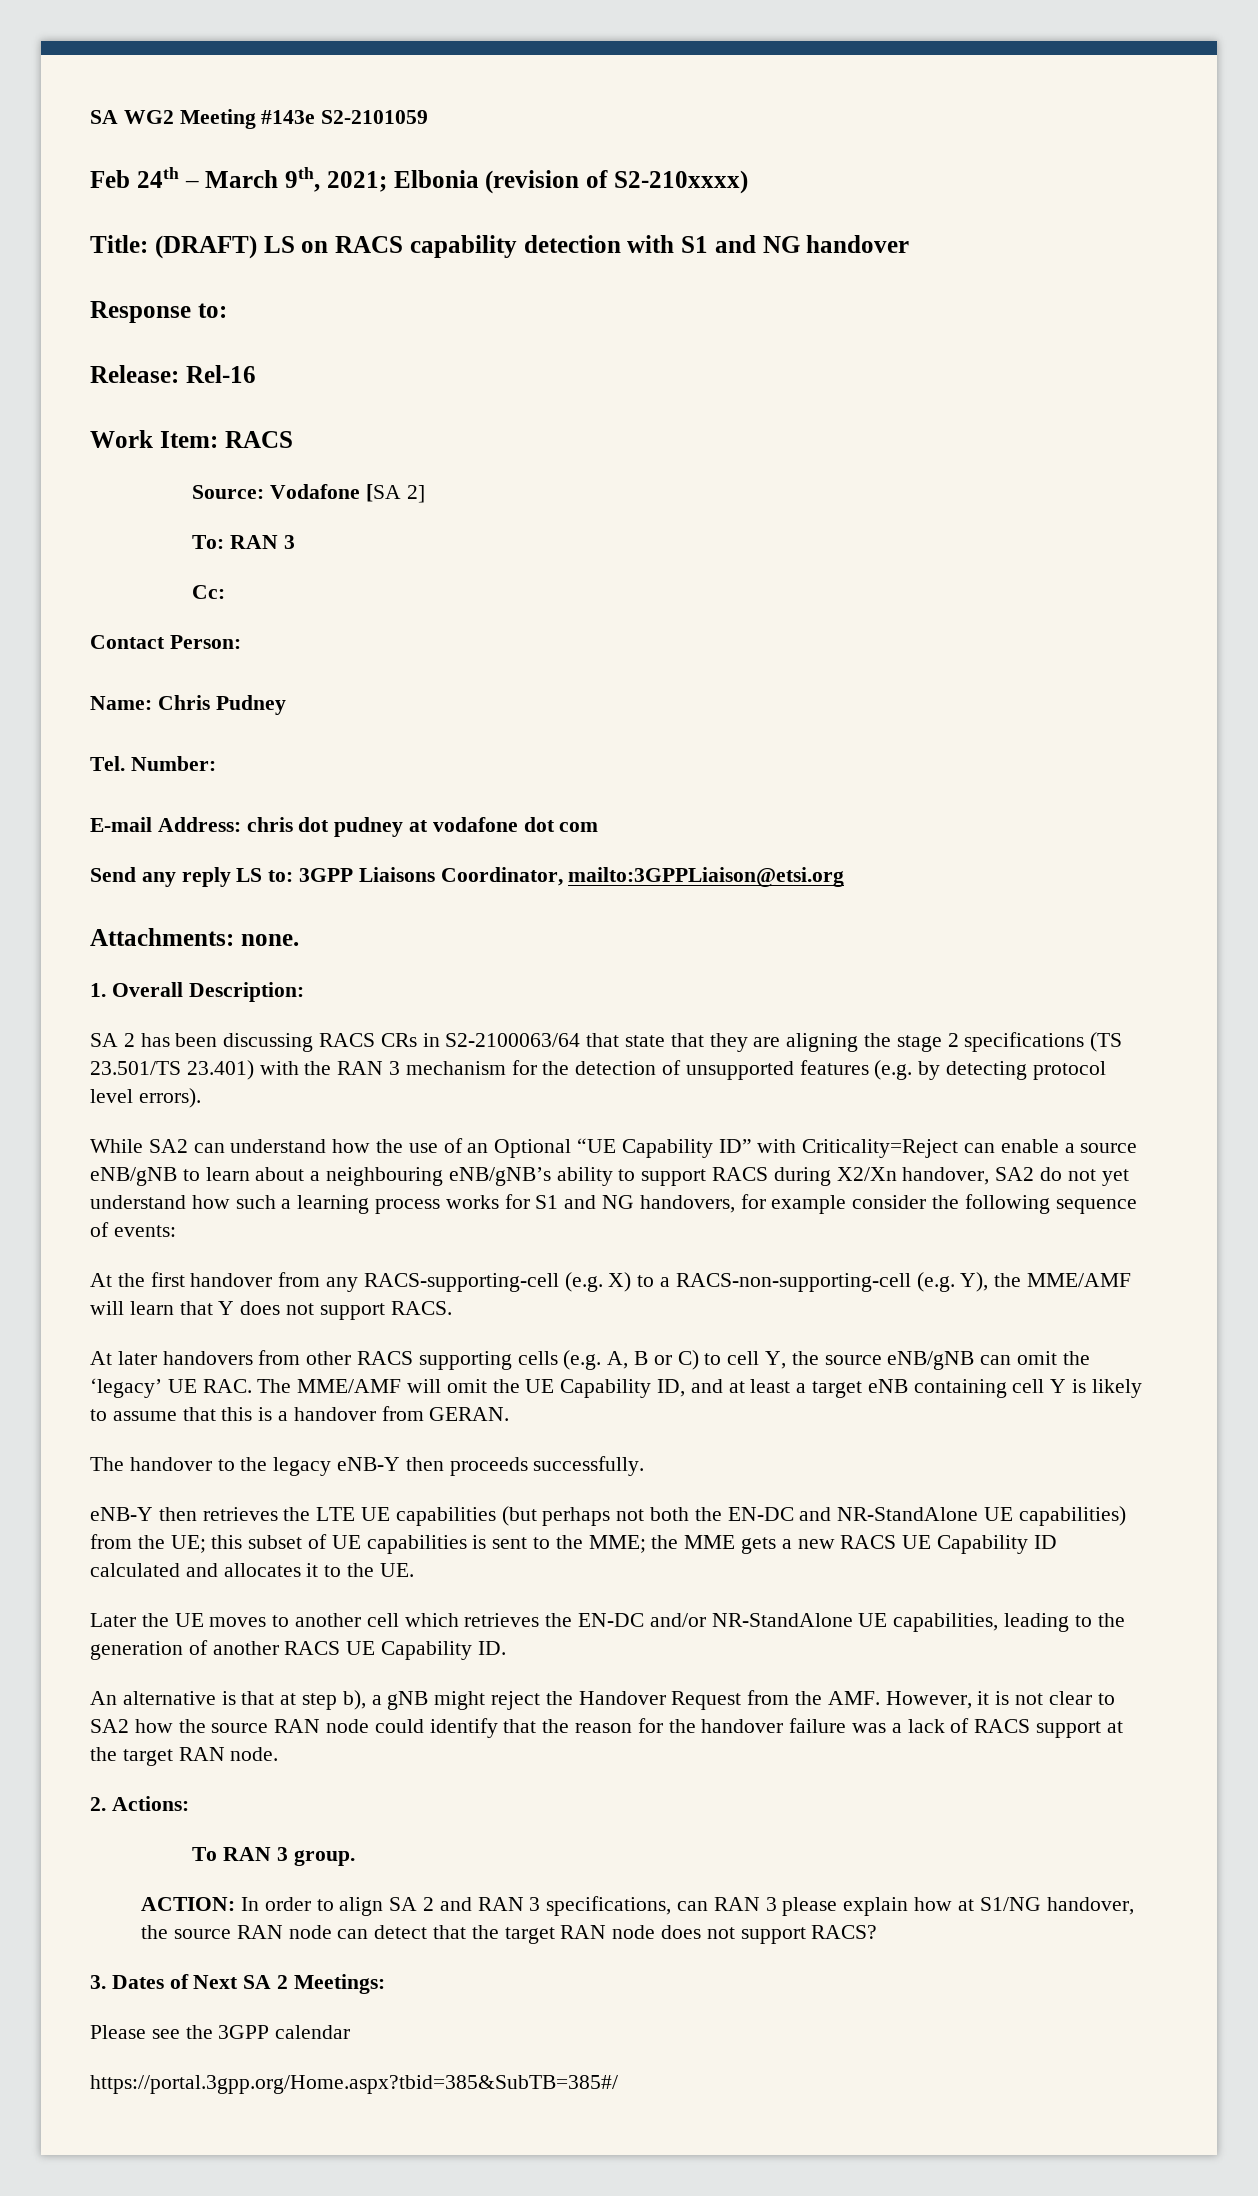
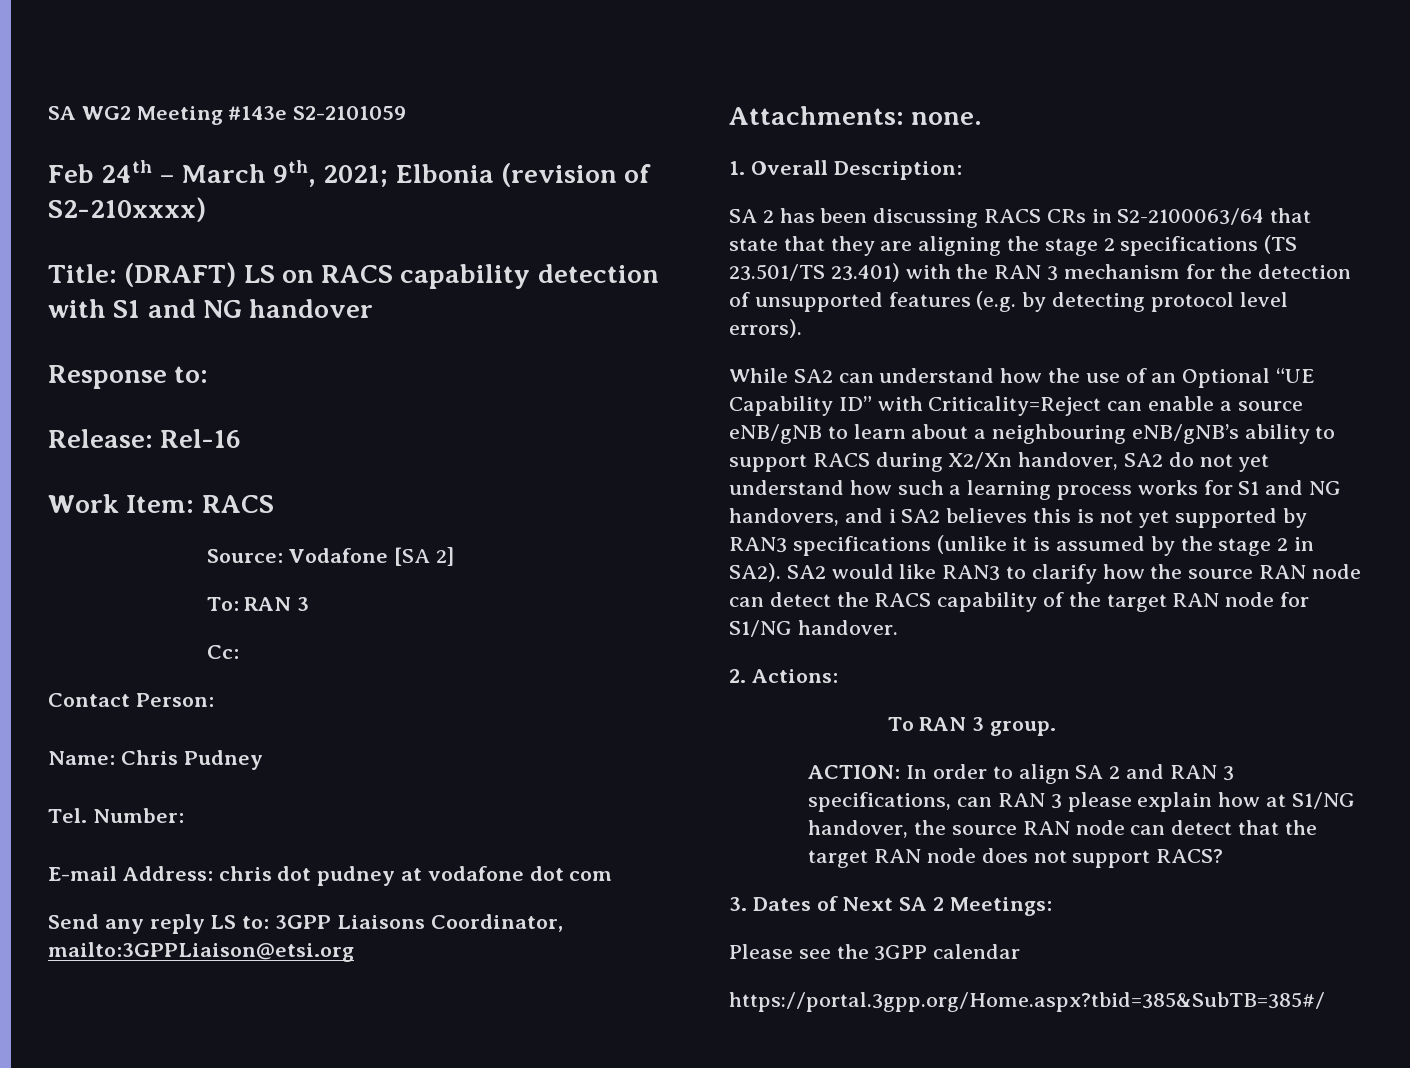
- While SA2 can understand how the use of an Optional “UE Capability ID” with Criticality=Reject can enable a source eNB/gNB to learn about a neighbouring eNB/gNB’s ability to support RACS during X2/Xn handover, SA2 do not yet understand how such a learning process works for S1 and NG handovers, for example consider the following sequence of events:
- At the first handover from any RACS-supporting-cell (e.g. X) to a RACS-non-supporting-cell (e.g. Y), the MME/AMF will learn that Y does not support RACS.
- At later handovers from other RACS supporting cells (e.g. A, B or C) to cell Y, the source eNB/gNB can omit the ‘legacy’ UE RAC. The MME/AMF will omit the UE Capability ID, and at least a target eNB containing cell Y is likely to assume that this is a handover from GERAN.
- The handover to the legacy eNB-Y then proceeds successfully.
- eNB-Y then retrieves the LTE UE capabilities (but perhaps not both the EN-DC and NR-StandAlone UE capabilities) from the UE; this subset of UE capabilities is sent to the MME; the MME gets a new RACS UE Capability ID calculated and allocates it to the UE.
- Later the UE moves to another cell which retrieves the EN-DC and/or NR-StandAlone UE capabilities, leading to the generation of another RACS UE Capability ID.
- An alternative is that at step b), a gNB might reject the Handover Request from the AMF. However, it is not clear to SA2 how the source RAN node could identify that the reason for the handover failure was a lack of RACS support at the target RAN node.
+ While SA2 can understand how the use of an Optional “UE Capability ID” with Criticality=Reject can enable a source eNB/gNB to learn about a neighbouring eNB/gNB’s ability to support RACS during X2/Xn handover, SA2 do not yet understand how such a learning process works for S1 and NG handovers, and i SA2 believes this is not yet supported by RAN3 specifications (unlike it is assumed by the stage 2 in SA2). SA2 would like RAN3 to clarify how the source RAN node can detect the RACS capability of the target RAN node for S1/NG handover.

